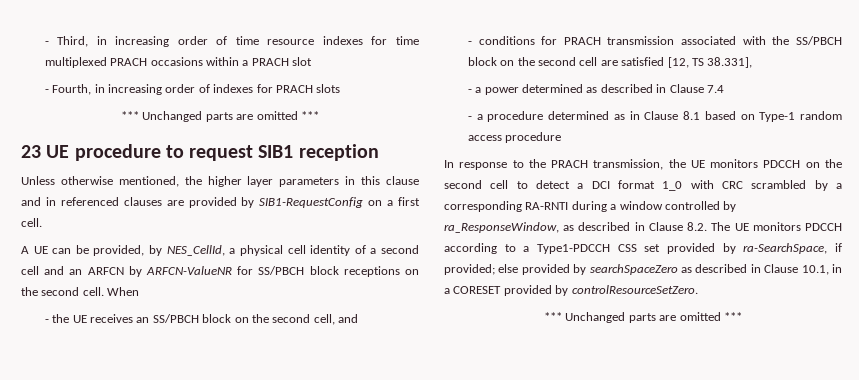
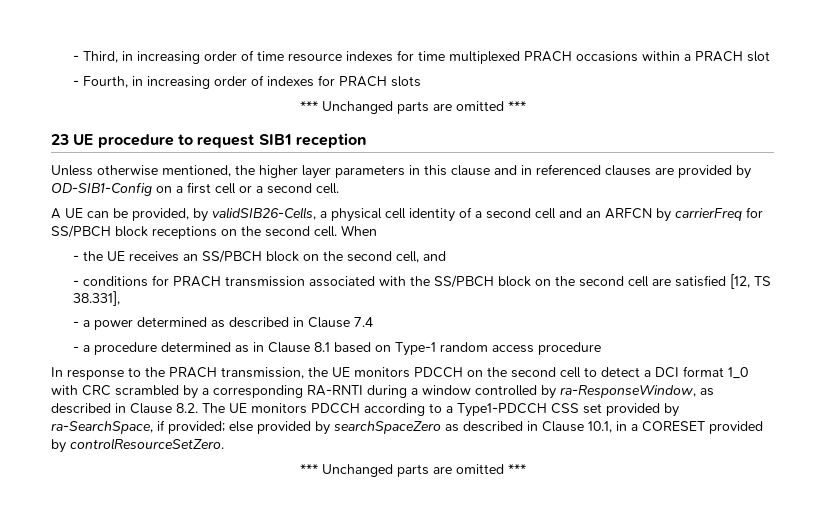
- Unless otherwise mentioned, the higher layer parameters in this clause and in referenced clauses are provided by SIB1-RequestConfig on a first cell.
+ Unless otherwise mentioned, the higher layer parameters in this clause and in referenced clauses are provided by OD-SIB1-Config on a first cell or a second cell.
- A UE can be provided, by NES_CellId, a physical cell identity of a second cell and an ARFCN by ARFCN-ValueNR for SS/PBCH block receptions on the second cell.
+ A UE can be provided, by validSIB26-Cells, a physical cell identity of a second cell and an ARFCN by carrierFreq for SS/PBCH block receptions on the second cell.
- In response to the PRACH transmission, the UE monitors PDCCH on the second cell to detect a DCI format 1_0 with CRC scrambled by a corresponding RA-RNTI during a window controlled by ra_ResponseWindow, as described in Clause 8.2. The UE monitors PDCCH according to a Type1-PDCCH CSS set provided by ra-SearchSpace, if provided;
+ In response to the PRACH transmission, the UE monitors PDCCH on the second cell to detect a DCI format 1_0 with CRC scrambled by a corresponding RA-RNTI during a window controlled by ra-ResponseWindow, as described in Clause 8.2. The UE monitors PDCCH according to a Type1-PDCCH CSS set provided by ra-SearchSpace, if provided;

